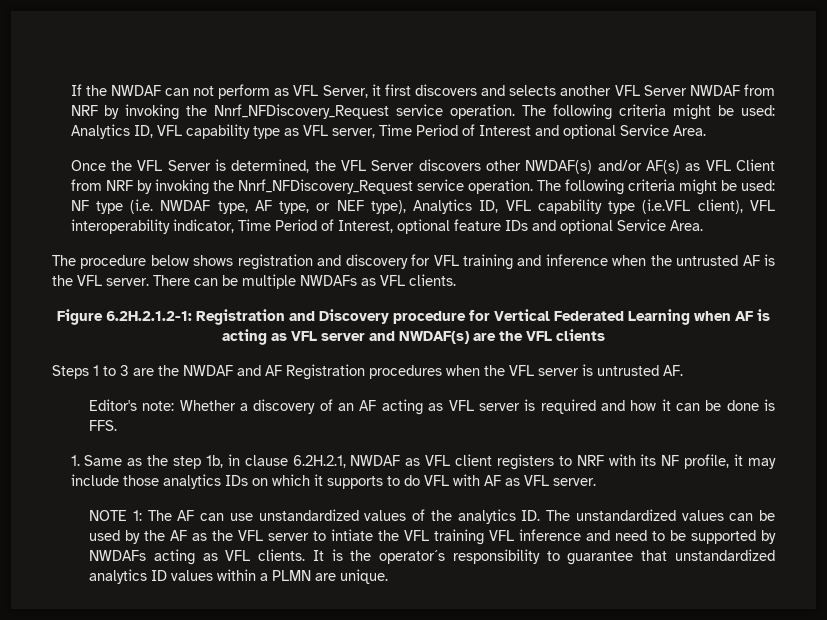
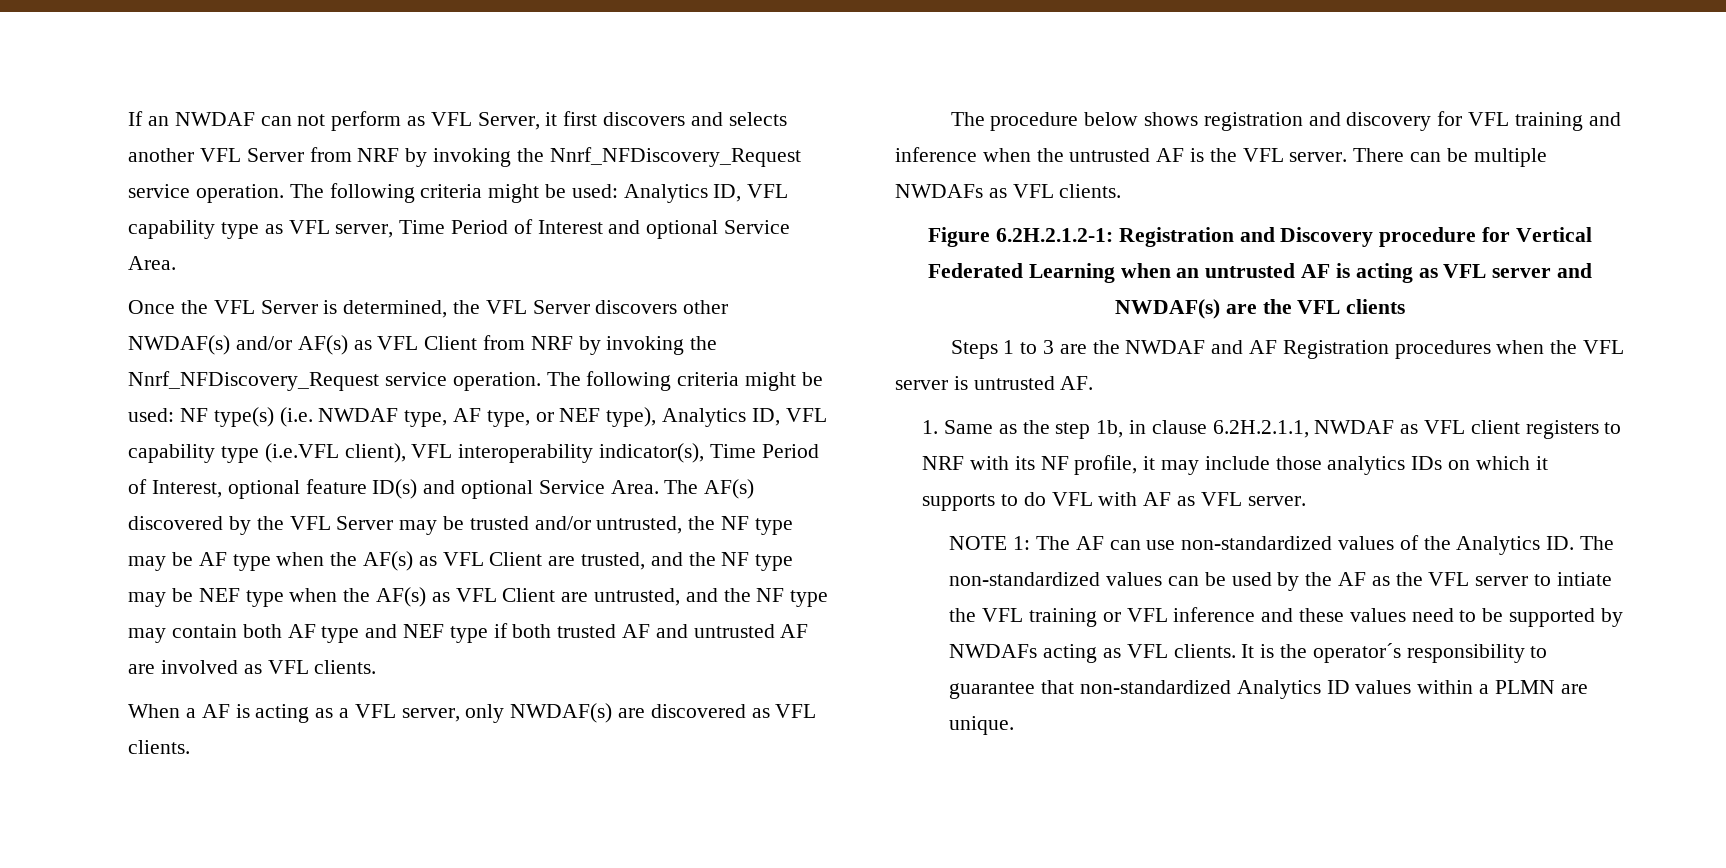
- If the NWDAF can not perform as VFL Server, it first discovers and selects another VFL Server NWDAF from NRF by invoking the Nnrf_NFDiscovery_Request service operation.
+ If an NWDAF can not perform as VFL Server, it first discovers and selects another VFL Server from NRF by invoking the Nnrf_NFDiscovery_Request service operation.
- The following criteria might be used: NF type (i.e. NWDAF type, AF type, or NEF type), Analytics ID, VFL capability type (i.e.VFL client), VFL interoperability indicator, Time Period of Interest, optional feature IDs and optional Service Area.
+ The following criteria might be used: NF type(s) (i.e. NWDAF type, AF type, or NEF type), Analytics ID, VFL capability type (i.e.VFL client), VFL interoperability indicator(s), Time Period of Interest, optional feature ID(s) and optional Service Area. The AF(s) discovered by the VFL Server may be trusted and/or untrusted, the NF type may be AF type when the AF(s) as VFL Client are trusted, and the NF type may be NEF type when the AF(s) as VFL Client are untrusted, and the NF type may contain both AF type and NEF type if both trusted AF and untrusted AF are involved as VFL clients.
+ When a AF is acting as a VFL server, only NWDAF(s) are discovered as VFL clients.
- Figure 6.2H.2.1.2-1: Registration and Discovery procedure for Vertical Federated Learning when AF is acting as VFL server and NWDAF(s) are the VFL clients
+ Figure 6.2H.2.1.2-1: Registration and Discovery procedure for Vertical Federated Learning when an untrusted AF is acting as VFL server and NWDAF(s) are the VFL clients
- Editor's note: Whether a discovery of an AF acting as VFL server is required and how it can be done is FFS.
- 1. Same as the step 1b, in clause 6.2H.2.1, NWDAF as VFL client registers to NRF with its NF profile, it may include those analytics IDs on which it supports to do VFL with AF as VFL server.
+ 1. Same as the step 1b, in clause 6.2H.2.1.1, NWDAF as VFL client registers to NRF with its NF profile, it may include those analytics IDs on which it supports to do VFL with AF as VFL server.
- NOTE 1: The AF can use unstandardized values of the analytics ID. The unstandardized values can be used by the AF as the VFL server to intiate the VFL training VFL inference and need to be supported by NWDAFs acting as VFL clients.
+ NOTE 1: The AF can use non-standardized values of the Analytics ID. The non-standardized values can be used by the AF as the VFL server to intiate the VFL training or VFL inference and these values need to be supported by NWDAFs acting as VFL clients.
- It is the operator´s responsibility to guarantee that unstandardized analytics ID values within a PLMN are unique.
+ It is the operator´s responsibility to guarantee that non-standardized Analytics ID values within a PLMN are unique.

